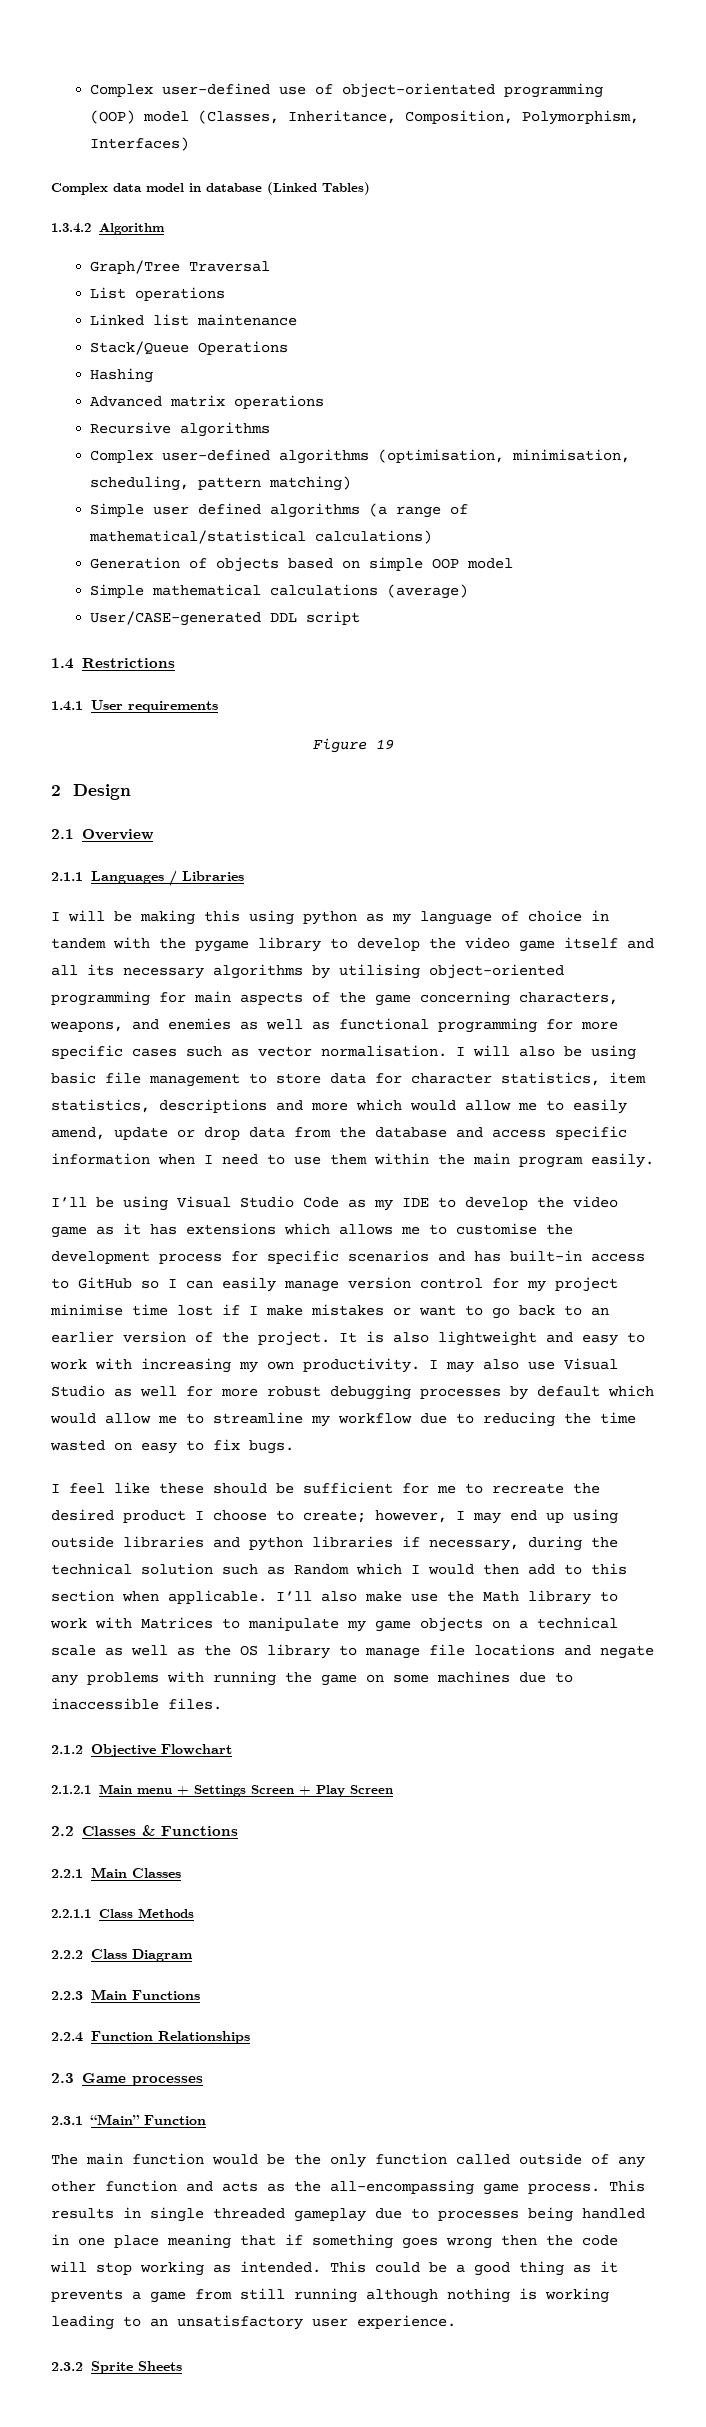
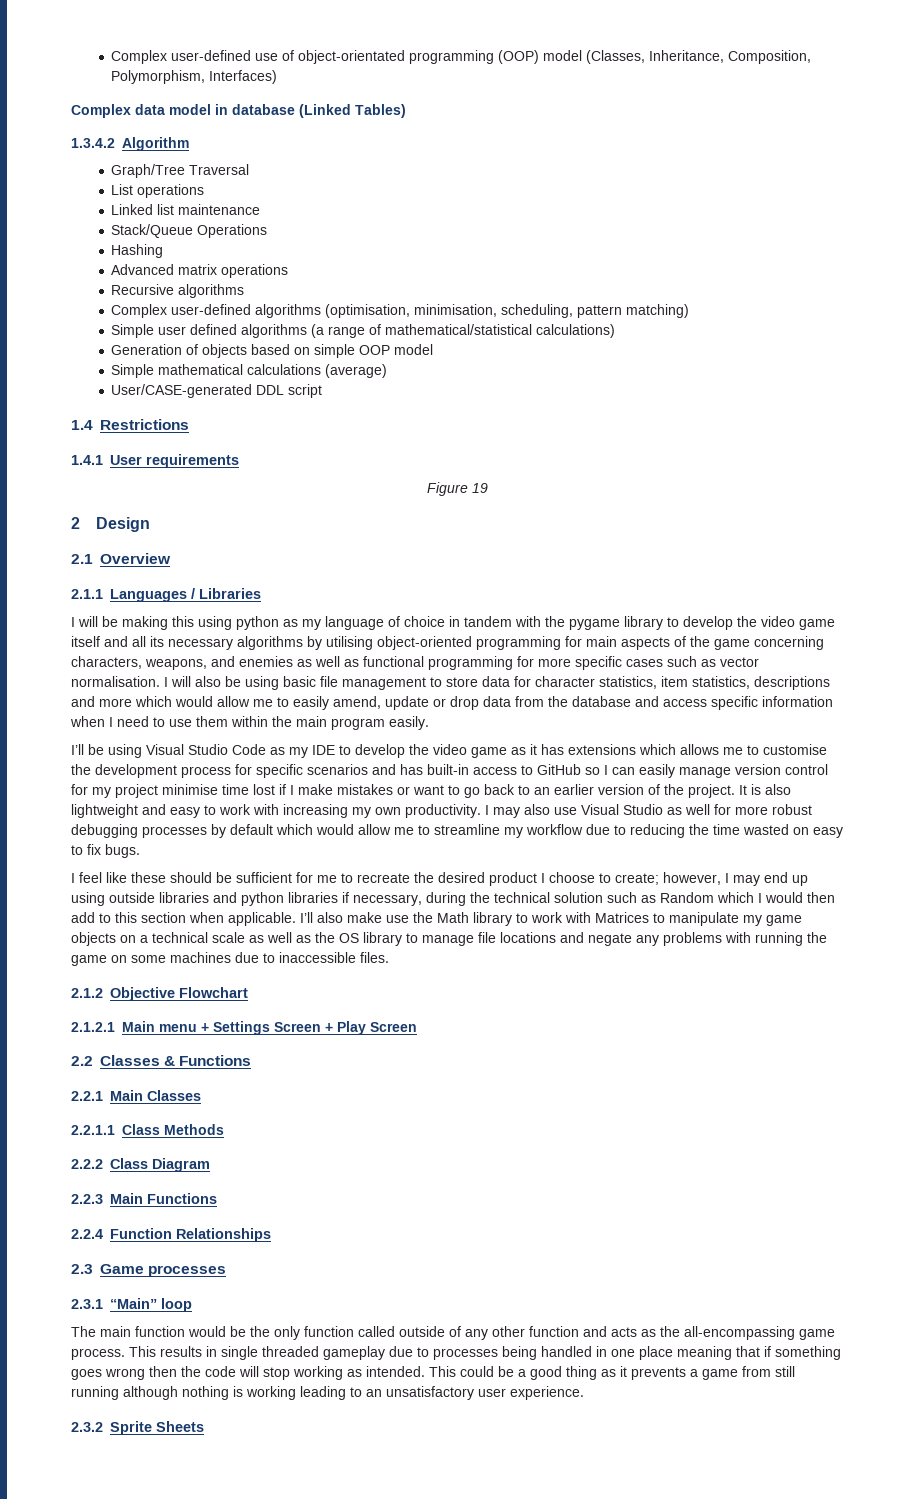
- 2.3.1 “Main” Function
+ 2.3.1 “Main” loop

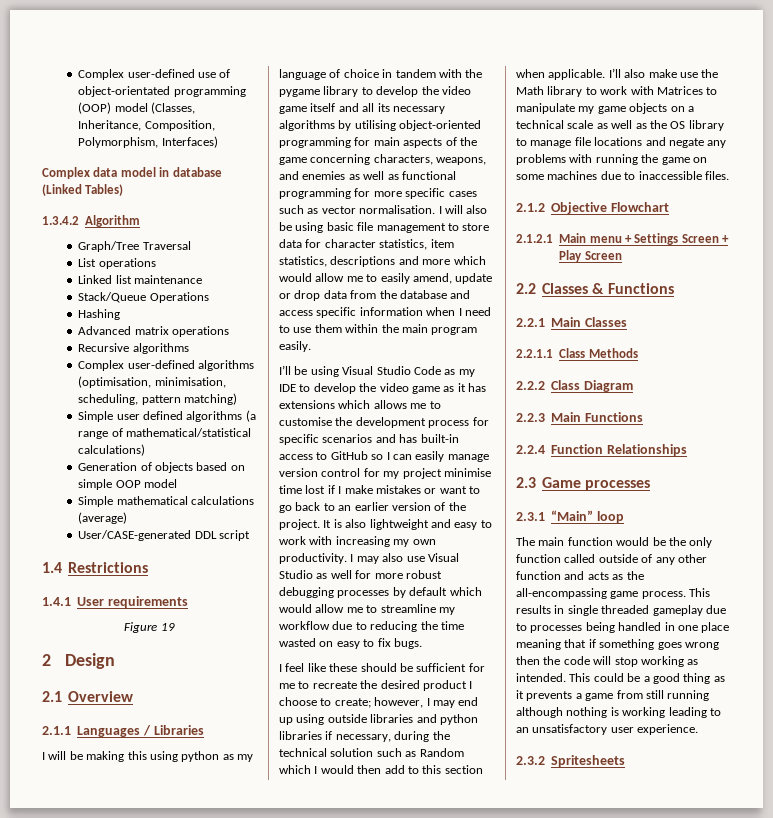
- 2.3.2 Sprite Sheets
+ 2.3.2 Spritesheets

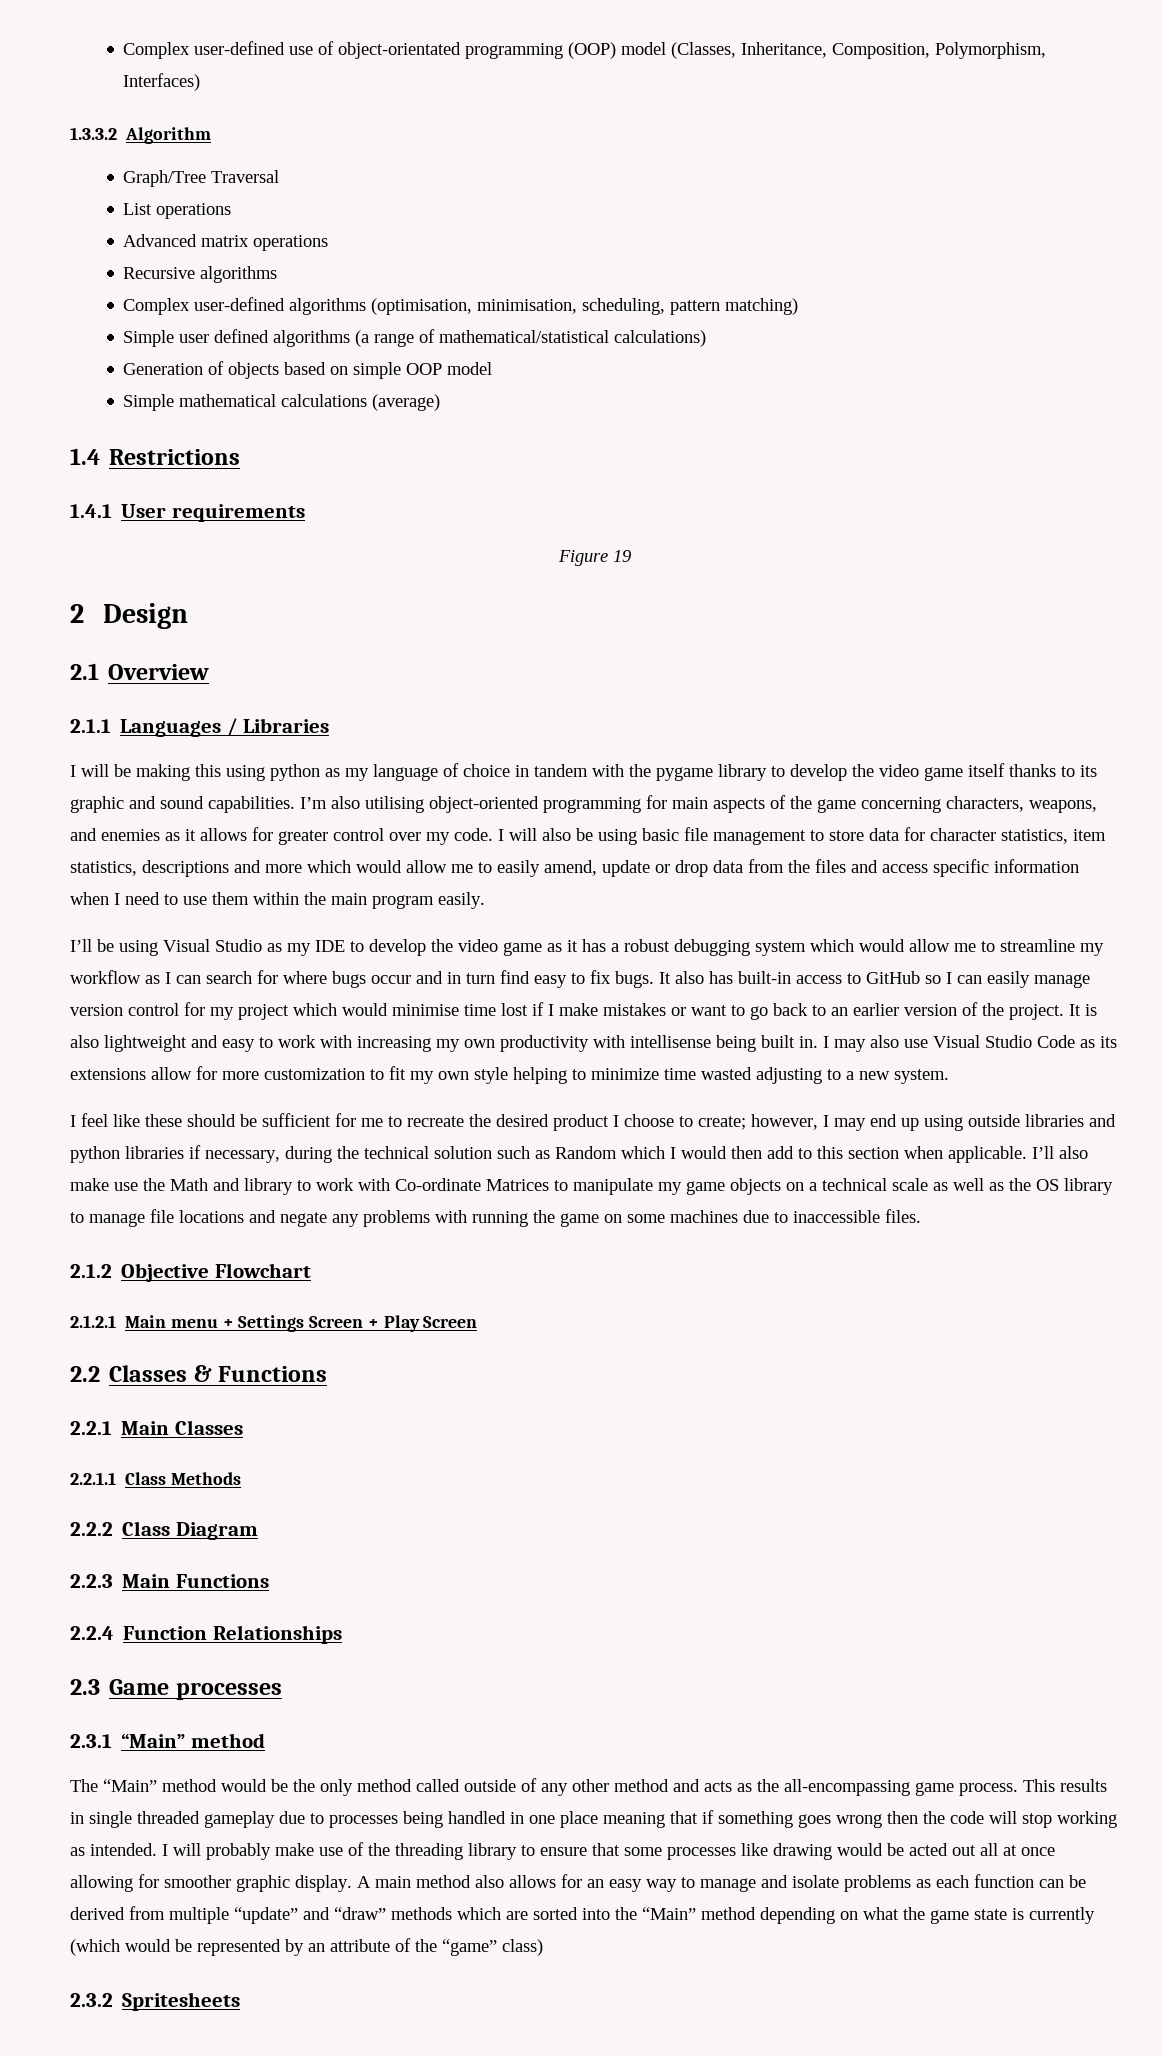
- Complex data model in database (Linked Tables)
- 1.3.4.2 Algorithm
+ 1.3.3.2 Algorithm
- Linked list maintenance
- Stack/Queue Operations
- Hashing
- User/CASE-generated DDL script
- I will be making this using python as my language of choice in tandem with the pygame library to develop the video game itself and all its necessary algorithms by utilising object-oriented programming for main aspects of the game concerning characters, weapons, and enemies as well as functional programming for more specific cases such as vector normalisation.
+ I will be making this using python as my language of choice in tandem with the pygame library to develop the video game itself thanks to its graphic and sound capabilities. I’m also utilising object-oriented programming for main aspects of the game concerning characters, weapons, and enemies as it allows for greater control over my code.
- I will also be using basic file management to store data for character statistics, item statistics, descriptions and more which would allow me to easily amend, update or drop data from the database and access specific information when I need to use them within the main program easily.
+ I will also be using basic file management to store data for character statistics, item statistics, descriptions and more which would allow me to easily amend, update or drop data from the files and access specific information when I need to use them within the main program easily.
- I’ll be using Visual Studio Code as my IDE to develop the video game as it has extensions which allows me to customise the development process for specific scenarios and has built-in access to GitHub so I can easily manage version control for my project minimise time lost if I make mistakes or want to go back to an earlier version of the project.
+ I’ll be using Visual Studio as my IDE to develop the video game as it has a robust debugging system which would allow me to streamline my workflow as I can search for where bugs occur and in turn find easy to fix bugs. It also has built-in access to GitHub so I can easily manage version control for my project which would minimise time lost if I make mistakes or want to go back to an earlier version of the project.
- It is also lightweight and easy to work with increasing my own productivity.
+ It is also lightweight and easy to work with increasing my own productivity with intellisense being built in.
- I may also use Visual Studio as well for more robust debugging processes by default which would allow me to streamline my workflow due to reducing the time wasted on easy to fix bugs.
+ I may also use Visual Studio Code as its extensions allow for more customization to fit my own style helping to minimize time wasted adjusting to a new system.
- I’ll also make use the Math library to work with Matrices to manipulate my game objects on a technical scale as well as the OS library to manage file locations and negate any problems with running the game on some machines due to inaccessible files.
+ I’ll also make use the Math and library to work with Co-ordinate Matrices to manipulate my game objects on a technical scale as well as the OS library to manage file locations and negate any problems with running the game on some machines due to inaccessible files.
- 2.3.1 “Main” loop
+ 2.3.1 “Main” method
- The main function would be the only function called outside of any other function and acts as the all-encompassing game process.
+ The “Main” method would be the only method called outside of any other method and acts as the all-encompassing game process.
- This could be a good thing as it prevents a game from still running although nothing is working leading to an unsatisfactory user experience.
+ I will probably make use of the threading library to ensure that some processes like drawing would be acted out all at once allowing for smoother graphic display. A main method also allows for an easy way to manage and isolate problems as each function can be derived from multiple “update” and “draw” methods which are sorted into the “Main” method depending on what the game state is currently (which would be represented by an attribute of the “game” class)

